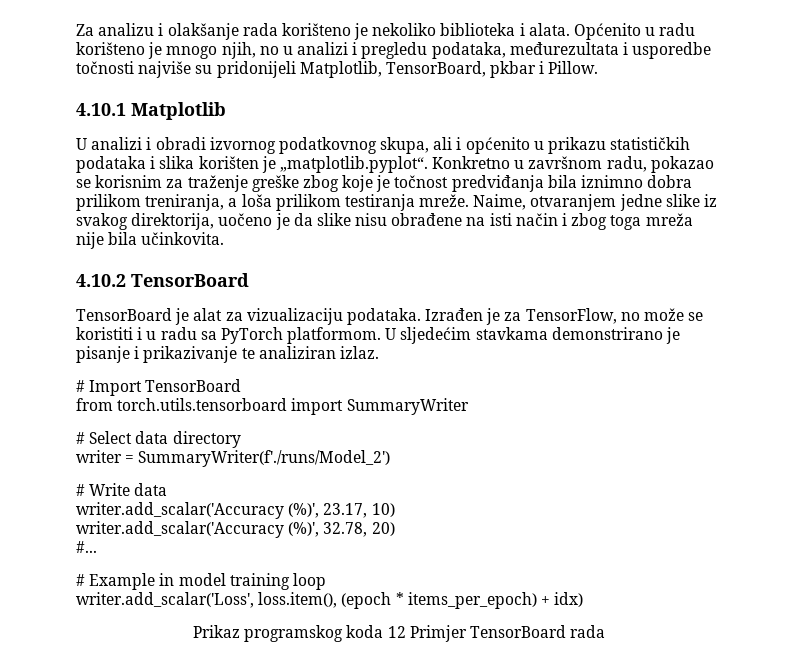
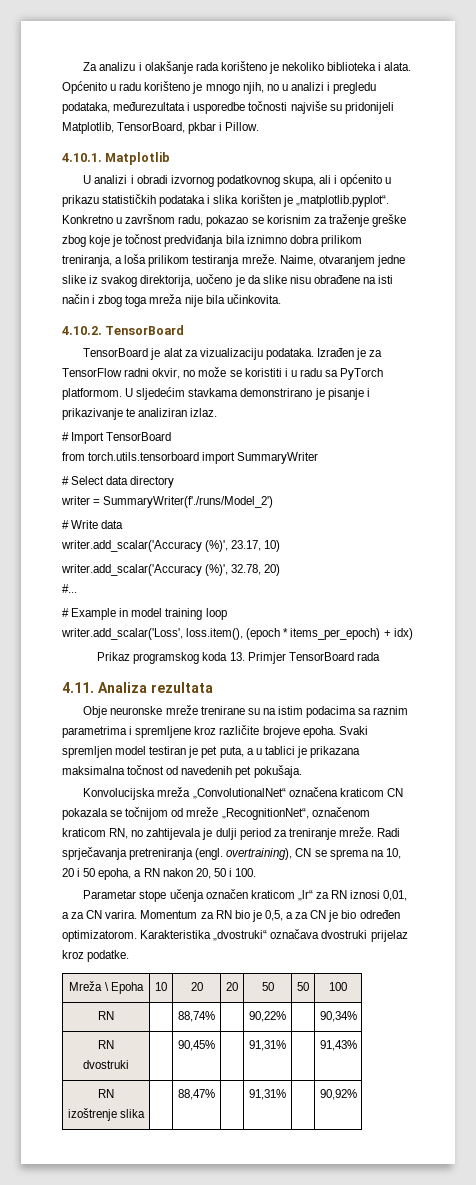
- 4.10.1 Matplotlib
+ 4.10.1. Matplotlib
- 4.10.2 TensorBoard
+ 4.10.2. TensorBoard
- Izrađen je za TensorFlow, no može se koristiti i u radu sa PyTorch platformom.
+ Izrađen je za TensorFlow radni okvir, no može se koristiti i u radu sa PyTorch platformom.
- Prikaz programskog koda 12 Primjer TensorBoard rada
+ Prikaz programskog koda 13. Primjer TensorBoard rada
+ 4.11. Analiza rezultata
+ Obje neuronske mreže trenirane su na istim podacima sa raznim parametrima i spremljene kroz različite brojeve epoha. Svaki spremljen model testiran je pet puta, a u tablici je prikazana maksimalna točnost od navedenih pet pokušaja.
+ Konvolucijska mreža „ConvolutionalNet“ označena kraticom CN pokazala se točnijom od mreže „RecognitionNet“, označenom kraticom RN, no zahtijevala je dulji period za treniranje mreže. Radi sprječavanja pretreniranja (engl. overtraining), CN se sprema na 10, 20 i 50 epoha, a RN nakon 20, 50 i 100.
+ Parametar stope učenja označen kraticom „lr“ za RN iznosi 0,01, a za CN varira. Momentum za RN bio je 0,5, a za CN je bio određen optimizatorom. Karakteristika „dvostruki“ označava dvostruki prijelaz kroz podatke.
+ Mreža \ Epoha | 10 | 20 | 20 | 50 | 50 | 100
+ RN | | 88,74% | | 90,22% | | 90,34%
+ RN
+ dvostruki | | 90,45% | | 91,31% | | 91,43%
+ RN
+ izoštrenje slika | | 88,47% | | 91,31% | | 90,92%

